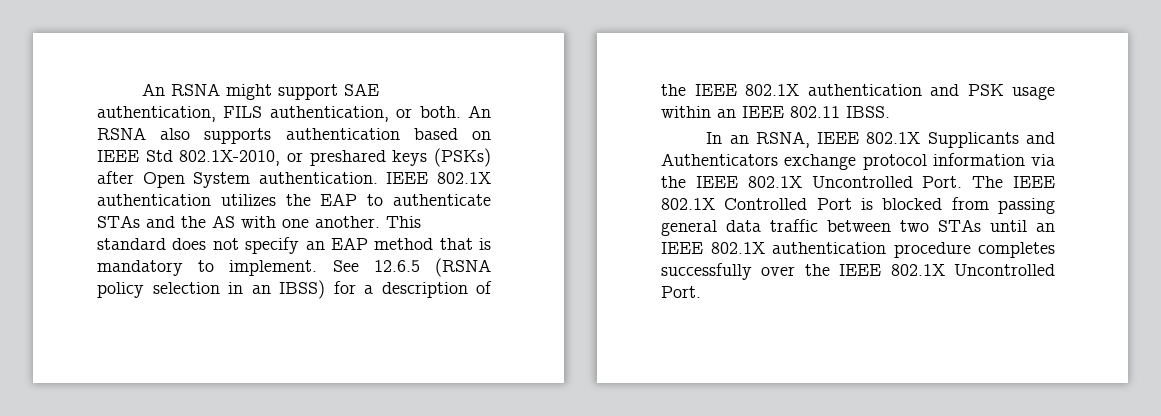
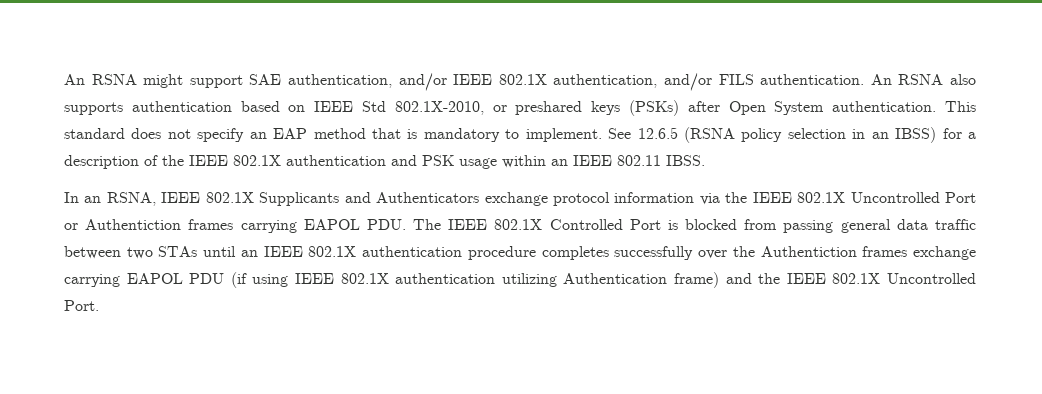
- An RSNA might support SAE authentication, FILS authentication, or both.
+ An RSNA might support SAE authentication, and/or IEEE 802.1X authentication, and/or FILS authentication.
- IEEE 802.1X authentication utilizes the EAP to authenticate STAs and the AS with one another.
- In an RSNA, IEEE 802.1X Supplicants and Authenticators exchange protocol information via the IEEE 802.1X Uncontrolled Port. The IEEE 802.1X Controlled Port is blocked from passing general data traffic between two STAs until an IEEE 802.1X authentication procedure completes successfully over the IEEE 802.1X Uncontrolled Port.
+ In an RSNA, IEEE 802.1X Supplicants and Authenticators exchange protocol information via the IEEE 802.1X Uncontrolled Port or Authentiction frames carrying EAPOL PDU. The IEEE 802.1X Controlled Port is blocked from passing general data traffic between two STAs until an IEEE 802.1X authentication procedure completes successfully over the Authentiction frames exchange carrying EAPOL PDU (if using IEEE 802.1X authentication utilizing Authentication frame) and the IEEE 802.1X Uncontrolled Port.

